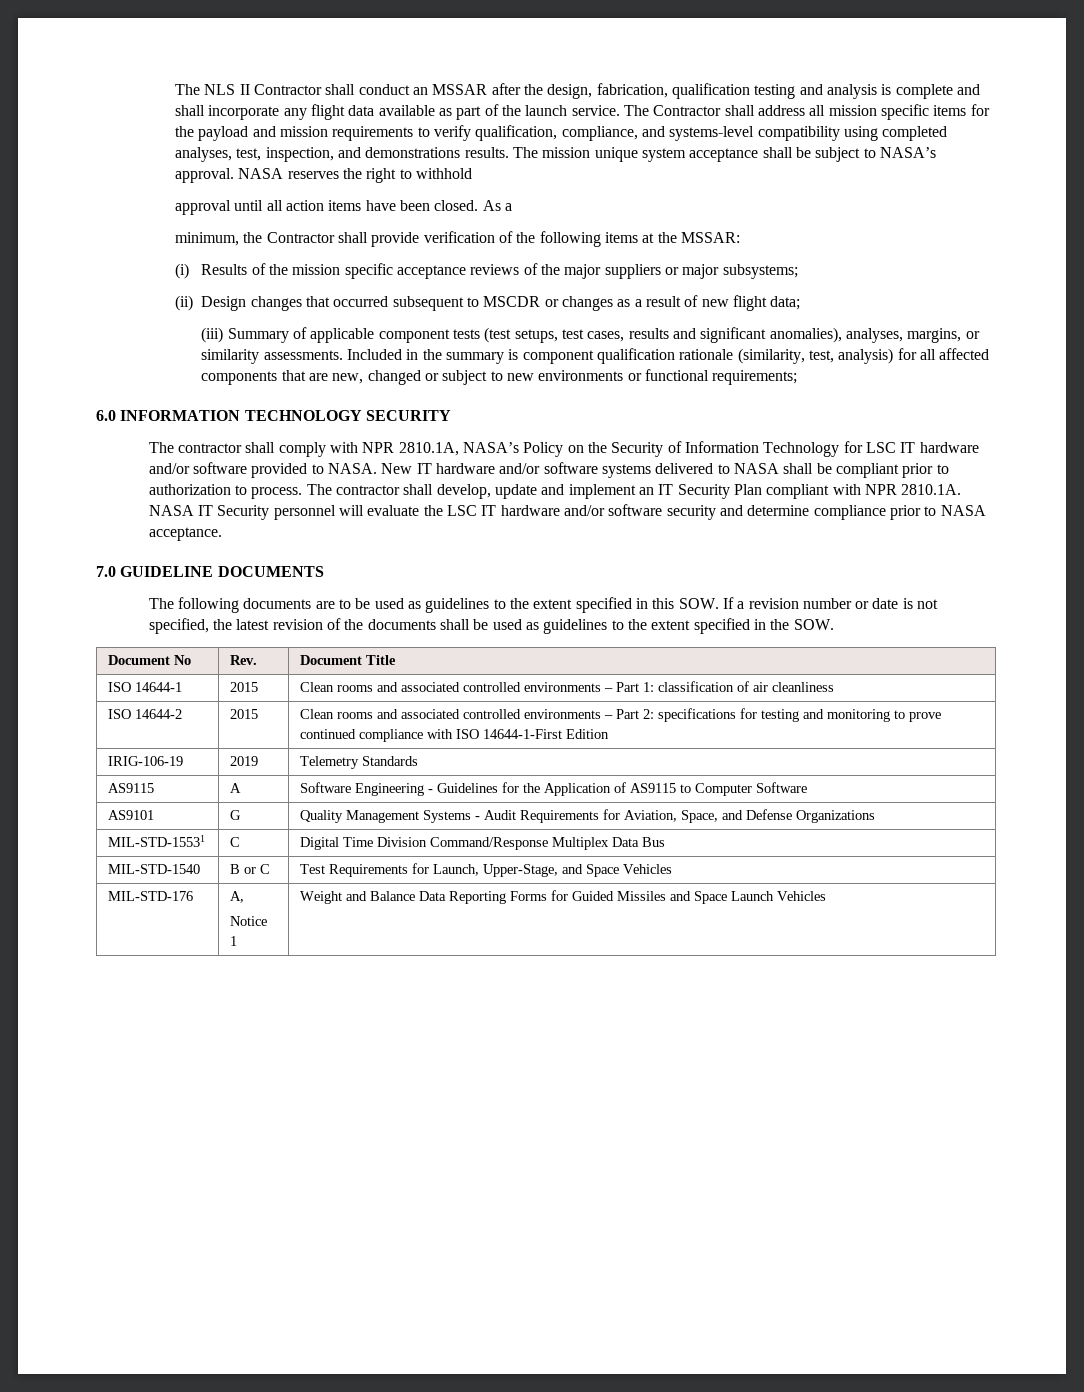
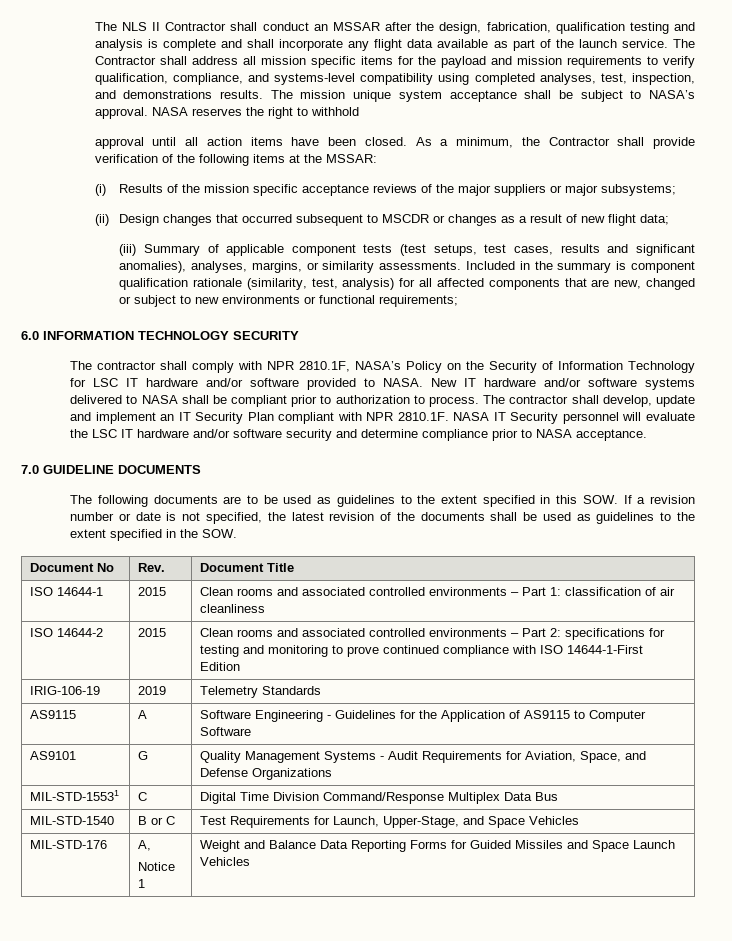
- As a
- minimum, the Contractor shall provide verification of the following items at the MSSAR:
+ As a minimum, the Contractor shall provide verification of the following items at the MSSAR:
- The contractor shall comply with NPR 2810.1A, NASA’s Policy on the Security of Information Technology for LSC IT hardware and/or software provided to NASA.
+ The contractor shall comply with NPR 2810.1F, NASA’s Policy on the Security of Information Technology for LSC IT hardware and/or software provided to NASA.
- The contractor shall develop, update and implement an IT Security Plan compliant with NPR 2810.1A. NASA IT Security personnel will evaluate the LSC IT hardware and/or software security and determine compliance prior to NASA acceptance.
+ The contractor shall develop, update and implement an IT Security Plan compliant with NPR 2810.1F. NASA IT Security personnel will evaluate the LSC IT hardware and/or software security and determine compliance prior to NASA acceptance.

